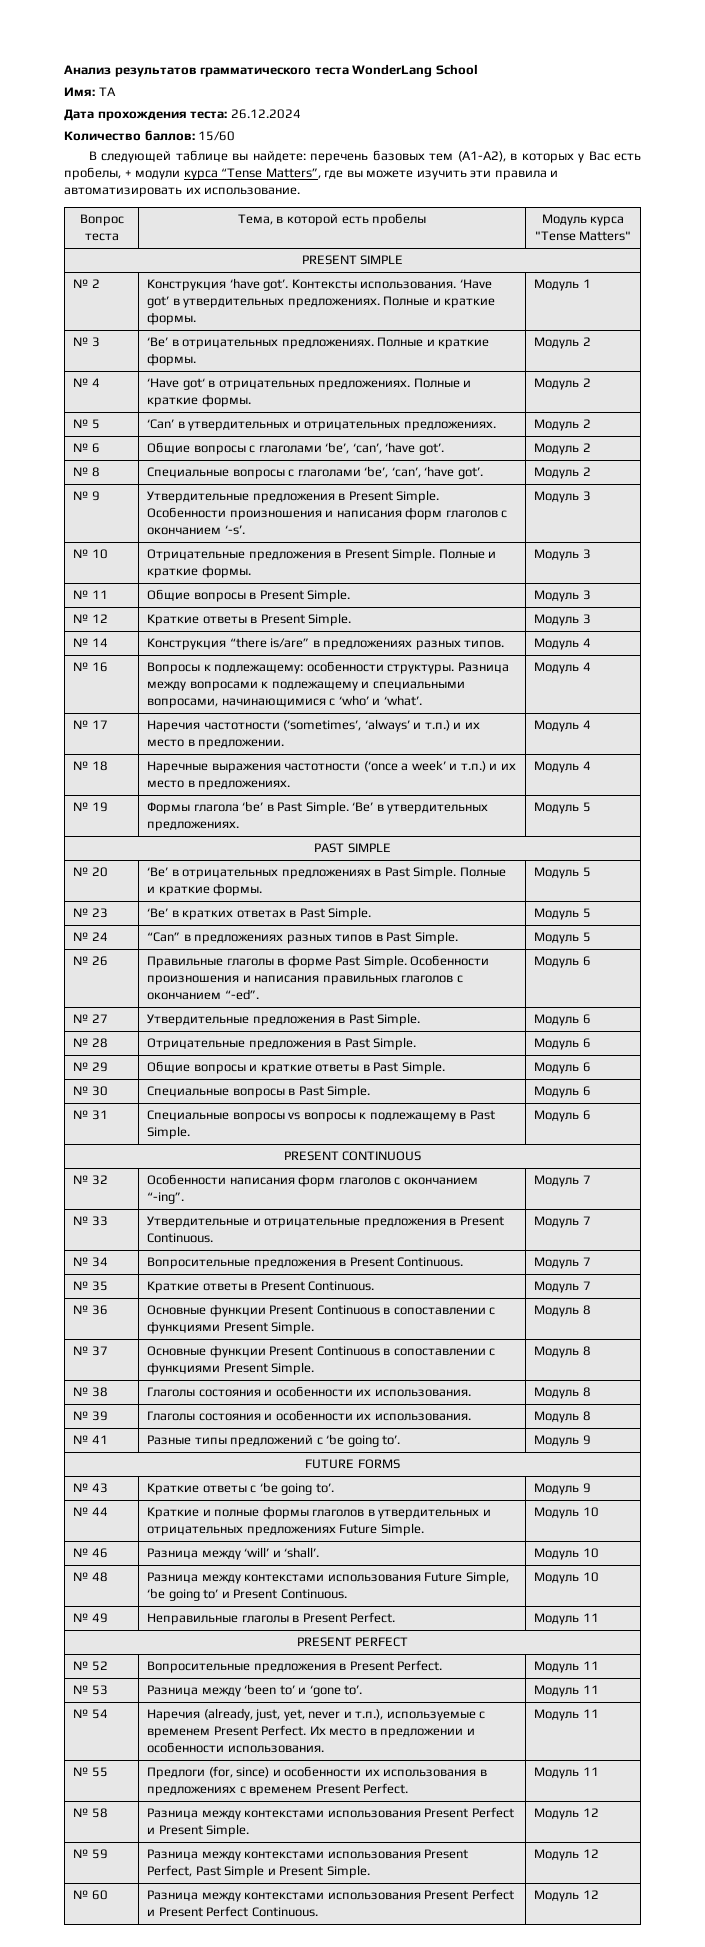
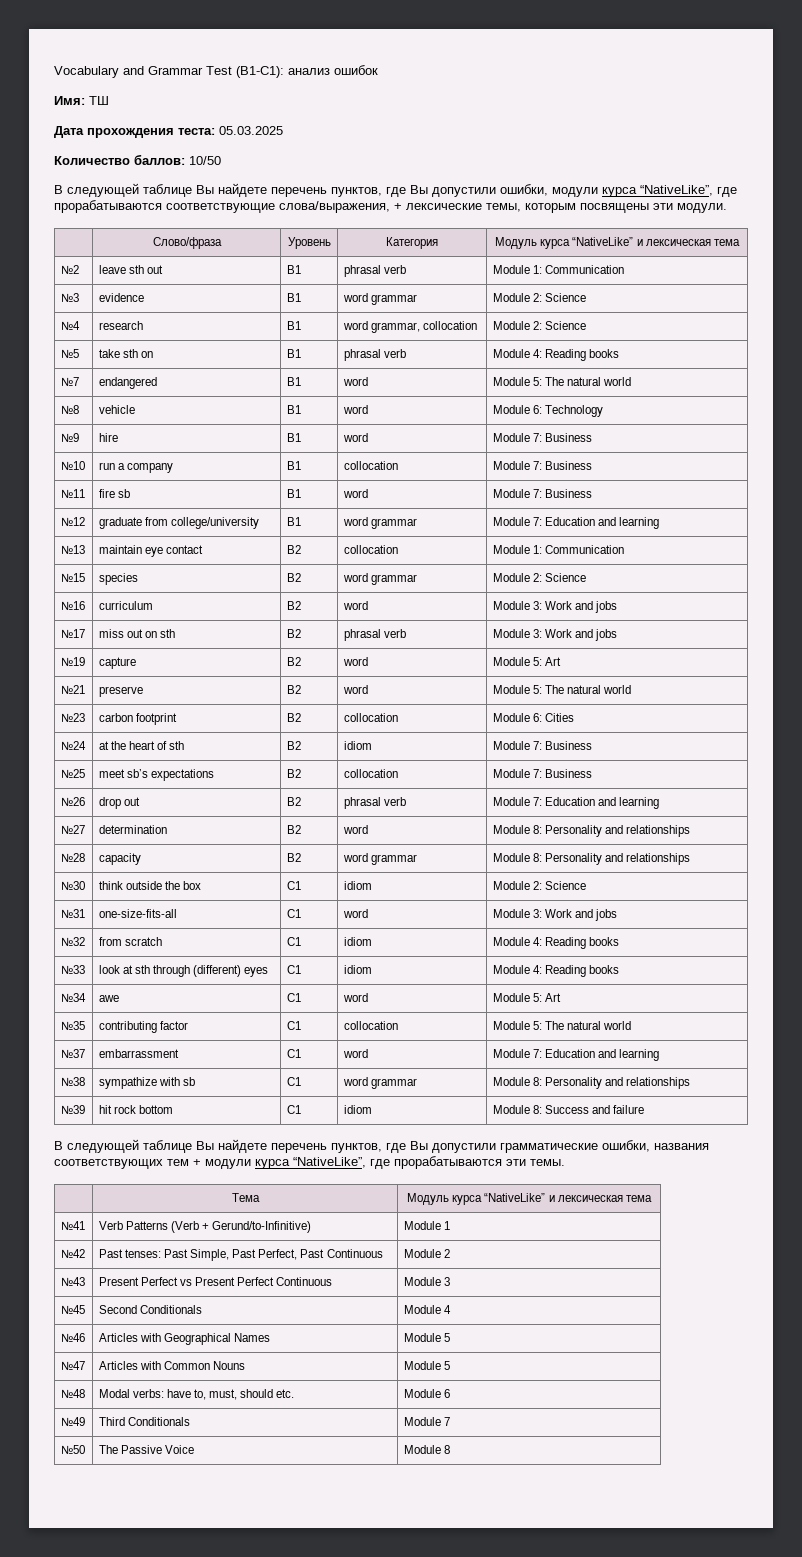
- Анализ результатов грамматического теста WonderLang School
+ Vocabulary and Grammar Test (B1-C1): анализ ошибок
- Имя: TA
+ Имя: ТШ
- Дата прохождения теста: 26.12.2024
+ Дата прохождения теста: 05.03.2025
- Количество баллов: 15/60
- В следующей таблице вы найдете: перечень базовых тем (А1-А2), в которых у Вас есть пробелы, + модули курса “Tense Matters”, где вы можете изучить эти правила и автоматизировать их использование.
- Вопрос теста | Тема, в которой есть пробелы | Модуль курса "Tense Matters"
- PRESENT SIMPLE
- № 2 | Конструкция ‘have got’. Контексты использования. ‘Have got’ в утвердительных предложениях. Полные и краткие формы. | Модуль 1
- № 3 | ‘Be’ в отрицательных предложениях. Полные и краткие формы. | Модуль 2
- № 4 | ‘Have got‘ в отрицательных предложениях. Полные и краткие формы. | Модуль 2
- № 5 | ‘Can’ в утвердительных и отрицательных предложениях. | Модуль 2
- № 6 | Общие вопросы с глаголами ‘be’, ‘can’, ‘have got’. | Модуль 2
- № 8 | Специальные вопросы с глаголами ‘be’, ‘can’, ‘have got’. | Модуль 2
- № 9 | Утвердительные предложения в Present Simple. Особенности произношения и написания форм глаголов с окончанием ‘-s’. | Модуль 3
- № 10 | Отрицательные предложения в Present Simple. Полные и краткие формы. | Модуль 3
- № 11 | Общие вопросы в Present Simple. | Модуль 3
- № 12 | Краткие ответы в Present Simple. | Модуль 3
- № 14 | Конструкция “there is/are” в предложениях разных типов. | Модуль 4
- № 16 | Вопросы к подлежащему: особенности структуры. Разница между вопросами к подлежащему и специальными вопросами, начинающимися с ‘who’ и ‘what’. | Модуль 4
- № 17 | Наречия частотности (‘sometimes’, ‘always’ и т.п.) и их место в предложении. | Модуль 4
- № 18 | Наречные выражения частотности (‘once a week’ и т.п.) и их место в предложениях. | Модуль 4
- № 19 | Формы глагола ‘be’ в Past Simple. ‘Be’ в утвердительных предложениях. | Модуль 5
- PAST SIMPLE
- № 20 | ‘Be’ в отрицательных предложениях в Past Simple. Полные и краткие формы. | Модуль 5
- № 23 | ‘Be’ в кратких ответах в Past Simple. | Модуль 5
- № 24 | “Can” в предложениях разных типов в Past Simple. | Модуль 5
- № 26 | Правильные глаголы в форме Past Simple. Особенности произношения и написания правильных глаголов с окончанием “-ed”. | Модуль 6
- № 27 | Утвердительные предложения в Past Simple. | Модуль 6
- № 28 | Отрицательные предложения в Past Simple. | Модуль 6
- № 29 | Общие вопросы и краткие ответы в Past Simple. | Модуль 6
- № 30 | Специальные вопросы в Past Simple. | Модуль 6
- № 31 | Специальные вопросы vs вопросы к подлежащему в Past Simple. | Модуль 6
- PRESENT CONTINUOUS
- № 32 | Особенности написания форм глаголов с окончанием “-ing”. | Модуль 7
- № 33 | Утвердительные и отрицательные предложения в Present Continuous. | Модуль 7
- № 34 | Вопросительные предложения в Present Continuous. | Модуль 7
- № 35 | Краткие ответы в Present Continuous. | Модуль 7
- № 36 | Основные функции Present Continuous в сопоставлении с функциями Present Simple. | Модуль 8
- № 37 | Основные функции Present Continuous в сопоставлении с функциями Present Simple. | Модуль 8
- № 38 | Глаголы состояния и особенности их использования. | Модуль 8
- № 39 | Глаголы состояния и особенности их использования. | Модуль 8
- № 41 | Разные типы предложений с ‘be going to’. | Модуль 9
- FUTURE FORMS
- № 43 | Краткие ответы с ‘be going to’. | Модуль 9
- № 44 | Краткие и полные формы глаголов в утвердительных и отрицательных предложениях Future Simple. | Модуль 10
- № 46 | Разница между ‘will’ и ‘shall’. | Модуль 10
- № 48 | Разница между контекстами использования Future Simple, ‘be going to’ и Present Continuous. | Модуль 10
- № 49 | Неправильные глаголы в Present Perfect. | Модуль 11
- PRESENT PERFECT
- № 52 | Вопросительные предложения в Present Perfect. | Модуль 11
- № 53 | Разница между ‘been to’ и ‘gone to’. | Модуль 11
- № 54 | Наречия (already, just, yet, never и т.п.), используемые с временем Present Perfect. Их место в предложении и особенности использования. | Модуль 11
- № 55 | Предлоги (for, since) и особенности их использования в предложениях с временем Present Perfect. | Модуль 11
- № 58 | Разница между контекстами использования Present Perfect и Present Simple. | Модуль 12
- № 59 | Разница между контекстами использования Present Perfect, Past Simple и Present Simple. | Модуль 12
- № 60 | Разница между контекстами использования Present Perfect и Present Perfect Continuous. | Модуль 12
+ Количество баллов: 10/50
+ В следующей таблице Вы найдете перечень пунктов, где Вы допустили ошибки, модули курса “NativeLike”, где прорабатываются соответствующие слова/выражения, + лексические темы, которым посвящены эти модули.
+ | Слово/фраза | Уровень | Категория | Модуль курса “NativeLike” и лексическая тема
+ №2 | leave sth out | B1 | phrasal verb | Module 1: Communication
+ №3 | evidence | B1 | word grammar | Module 2: Science
+ №4 | research | B1 | word grammar, collocation | Module 2: Science
+ №5 | take sth on | B1 | phrasal verb | Module 4: Reading books
+ №7 | endangered | B1 | word | Module 5: The natural world
+ №8 | vehicle | B1 | word | Module 6: Technology
+ №9 | hire | B1 | word | Module 7: Business
+ №10 | run a company | B1 | collocation | Module 7: Business
+ №11 | fire sb | B1 | word | Module 7: Business
+ №12 | graduate from college/university | B1 | word grammar | Module 7: Education and learning
+ №13 | maintain eye contact | B2 | collocation | Module 1: Communication
+ №15 | species | B2 | word grammar | Module 2: Science
+ №16 | curriculum | B2 | word | Module 3: Work and jobs
+ №17 | miss out on sth | B2 | phrasal verb | Module 3: Work and jobs
+ №19 | capture | B2 | word | Module 5: Art
+ №21 | preserve | B2 | word | Module 5: The natural world
+ №23 | carbon footprint | B2 | collocation | Module 6: Cities
+ №24 | at the heart of sth | B2 | idiom | Module 7: Business
+ №25 | meet sb’s expectations | B2 | collocation | Module 7: Business
+ №26 | drop out | B2 | phrasal verb | Module 7: Education and learning
+ №27 | determination | B2 | word | Module 8: Personality and relationships
+ №28 | capacity | B2 | word grammar | Module 8: Personality and relationships
+ №30 | think outside the box | C1 | idiom | Module 2: Science
+ №31 | one-size-fits-all | C1 | word | Module 3: Work and jobs
+ №32 | from scratch | C1 | idiom | Module 4: Reading books
+ №33 | look at sth through (different) eyes | C1 | idiom | Module 4: Reading books
+ №34 | awe | C1 | word | Module 5: Art
+ №35 | contributing factor | C1 | collocation | Module 5: The natural world
+ №37 | embarrassment | C1 | word | Module 7: Education and learning
+ №38 | sympathize with sb | C1 | word grammar | Module 8: Personality and relationships
+ №39 | hit rock bottom | C1 | idiom | Module 8: Success and failure
+ В следующей таблице Вы найдете перечень пунктов, где Вы допустили грамматические ошибки, названия соответствующих тем + модули курса “NativeLike”, где прорабатываются эти темы.
+ | Тема | Модуль курса “NativeLike” и лексическая тема
+ №41 | Verb Patterns (Verb + Gerund/to-Infinitive) | Module 1
+ №42 | Past tenses: Past Simple, Past Perfect, Past Continuous | Module 2
+ №43 | Present Perfect vs Present Perfect Continuous | Module 3
+ №45 | Second Conditionals | Module 4
+ №46 | Articles with Geographical Names | Module 5
+ №47 | Articles with Common Nouns | Module 5
+ №48 | Modal verbs: have to, must, should etc. | Module 6
+ №49 | Third Conditionals | Module 7
+ №50 | The Passive Voice | Module 8

